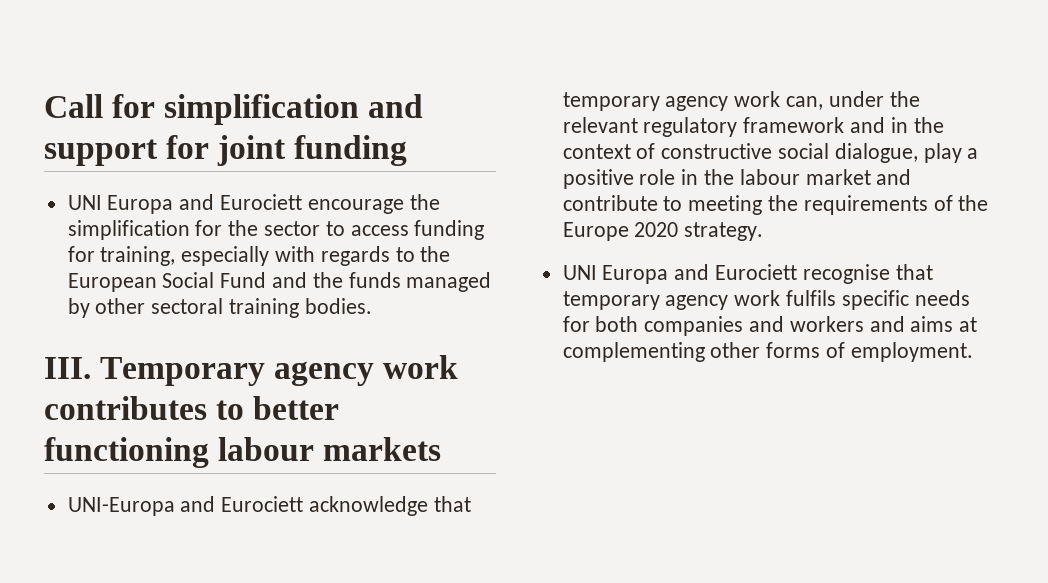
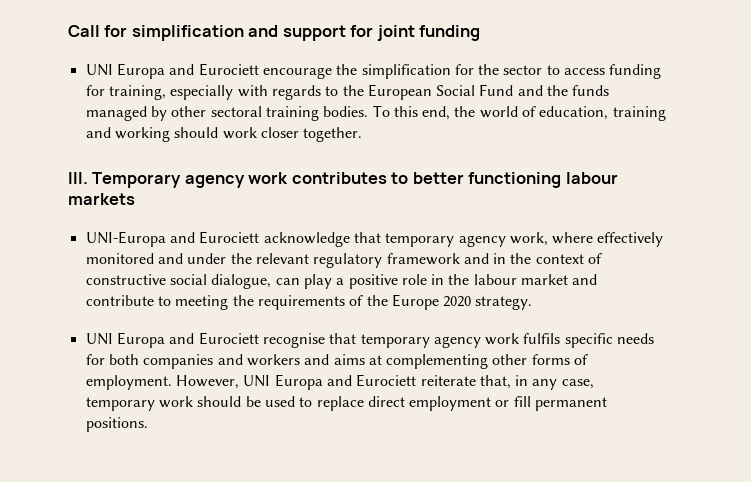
+ To this end, the world of education, training and working should work closer together.
- UNI-Europa and Eurociett acknowledge that temporary agency work can, under the relevant regulatory framework and in the context of constructive social dialogue, play a positive role in the labour market and contribute to meeting the requirements of the Europe 2020 strategy.
+ UNI-Europa and Eurociett acknowledge that temporary agency work, where effectively monitored and under the relevant regulatory framework and in the context of constructive social dialogue, can play a positive role in the labour market and contribute to meeting the requirements of the Europe 2020 strategy.
+ However, UNI Europa and Eurociett reiterate that, in any case, temporary work should be used to replace direct employment or fill permanent positions.

